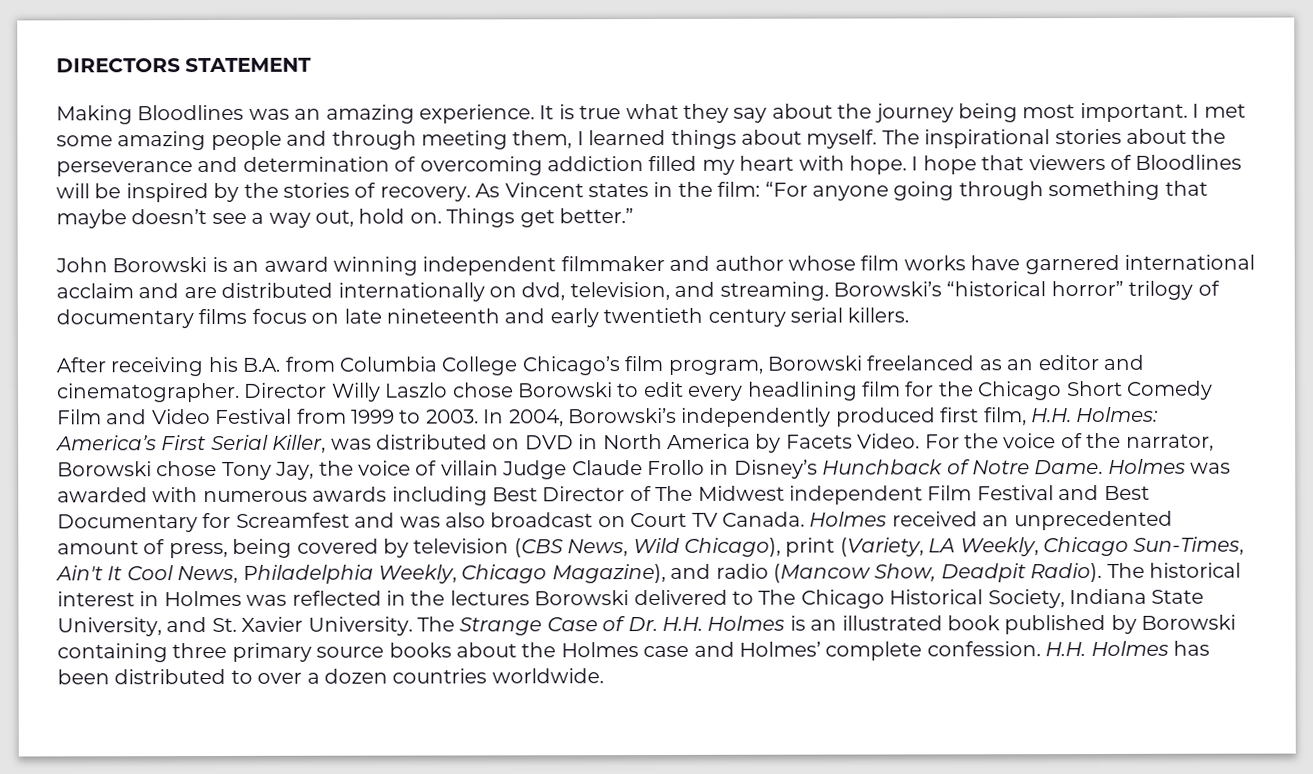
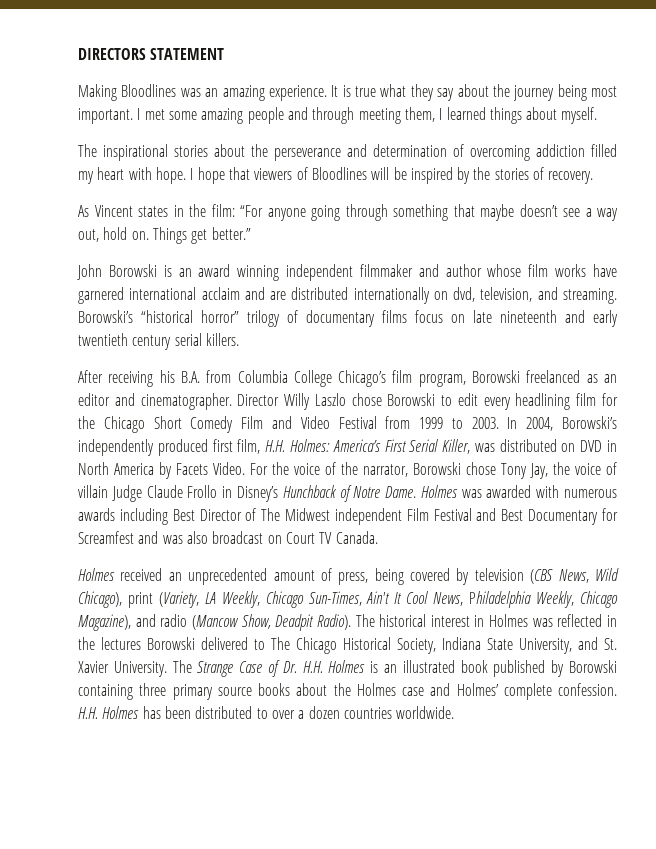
- I met some amazing people and through meeting them, I learned things about myself. The inspirational stories about the perseverance and determination of overcoming addiction filled my heart with hope.
+ I met some amazing people and through meeting them, I learned things about myself.
+ The inspirational stories about the perseverance and determination of overcoming addiction filled my heart with hope.
- I hope that viewers of Bloodlines will be inspired by the stories of recovery. As Vincent states in the film: “For anyone going through something that maybe doesn’t see a way out, hold on.
+ I hope that viewers of Bloodlines will be inspired by the stories of recovery.
+ As Vincent states in the film: “For anyone going through something that maybe doesn’t see a way out, hold on.
- Holmes was awarded with numerous awards including Best Director of The Midwest independent Film Festival and Best Documentary for Screamfest and was also broadcast on Court TV Canada. Holmes received an unprecedented amount of press, being covered by television (CBS News, Wild Chicago), print (Variety, LA Weekly, Chicago Sun-Times, Ain't It Cool News, Philadelphia Weekly, Chicago Magazine), and radio (Mancow Show, Deadpit Radio).
+ Holmes was awarded with numerous awards including Best Director of The Midwest independent Film Festival and Best Documentary for Screamfest and was also broadcast on Court TV Canada.
+ Holmes received an unprecedented amount of press, being covered by television (CBS News, Wild Chicago), print (Variety, LA Weekly, Chicago Sun-Times, Ain't It Cool News, Philadelphia Weekly, Chicago Magazine), and radio (Mancow Show, Deadpit Radio).

